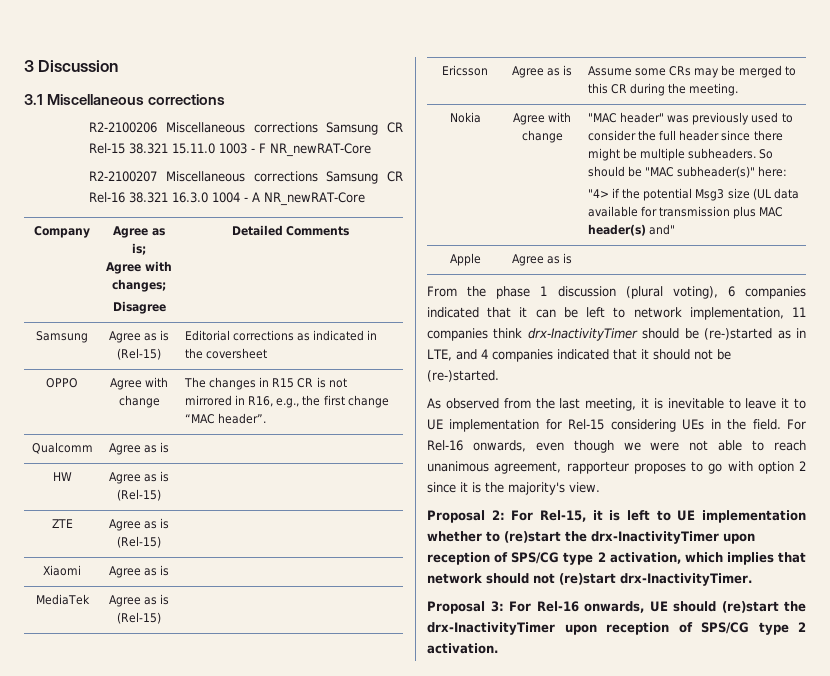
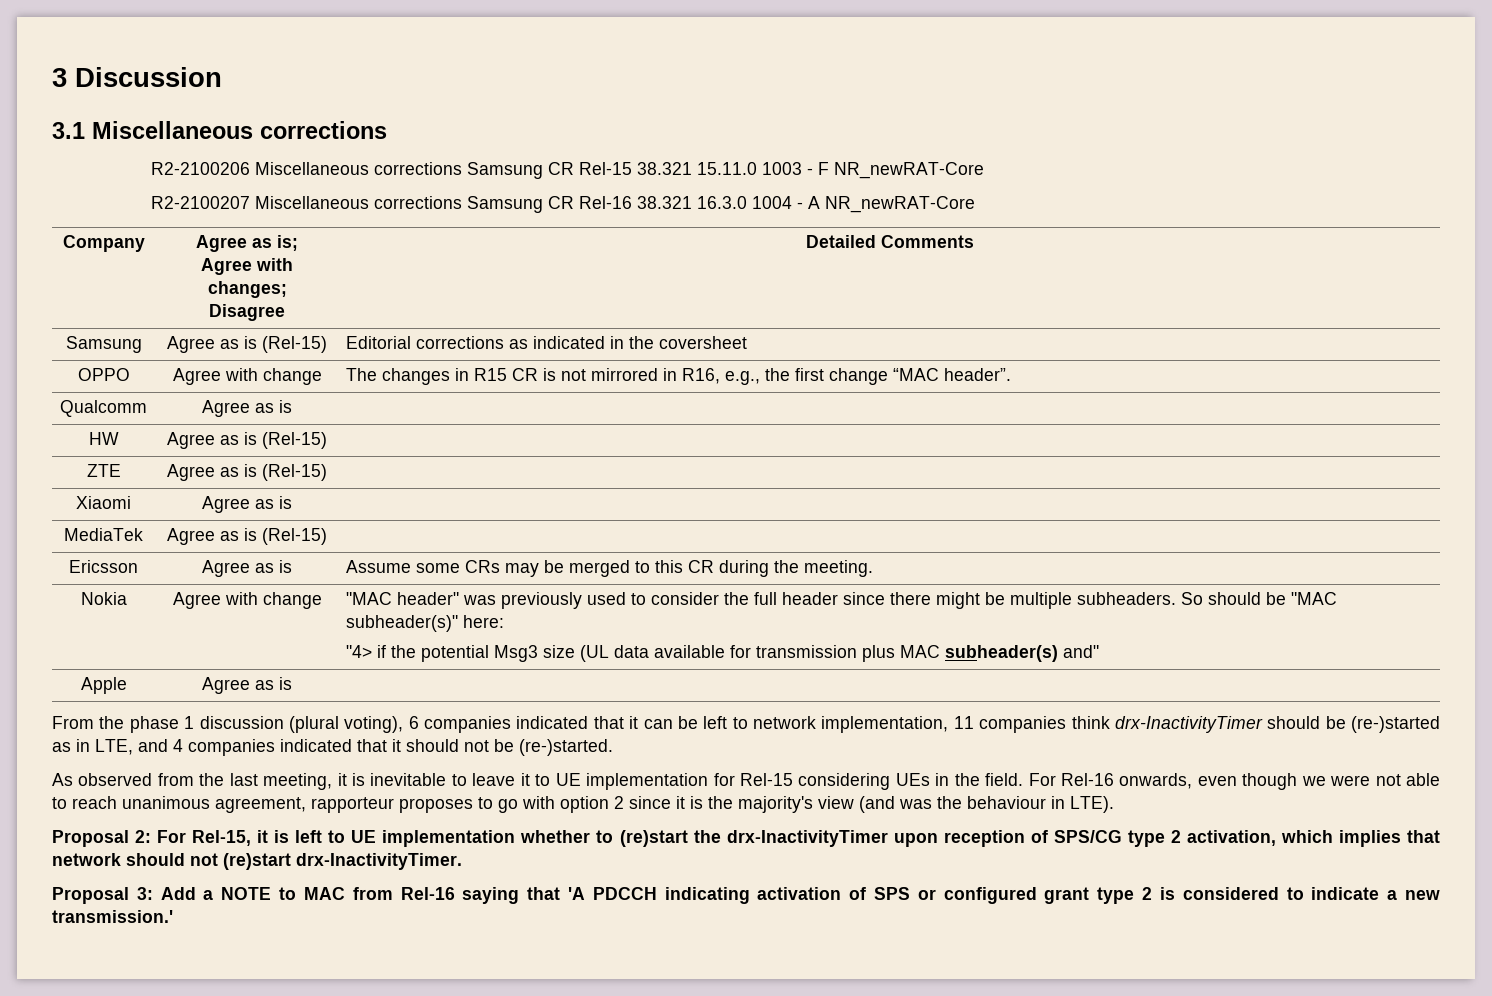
- "4> if the potential Msg3 size (UL data available for transmission plus MAC header(s) and"
+ "4> if the potential Msg3 size (UL data available for transmission plus MAC subheader(s) and"
- For Rel-16 onwards, even though we were not able to reach unanimous agreement, rapporteur proposes to go with option 2 since it is the majority's view.
+ For Rel-16 onwards, even though we were not able to reach unanimous agreement, rapporteur proposes to go with option 2 since it is the majority's view (and was the behaviour in LTE).
- Proposal 3: For Rel-16 onwards, UE should (re)start the drx-InactivityTimer upon reception of SPS/CG type 2 activation.
+ Proposal 3: Add a NOTE to MAC from Rel-16 saying that 'A PDCCH indicating activation of SPS or configured grant type 2 is considered to indicate a new transmission.'

